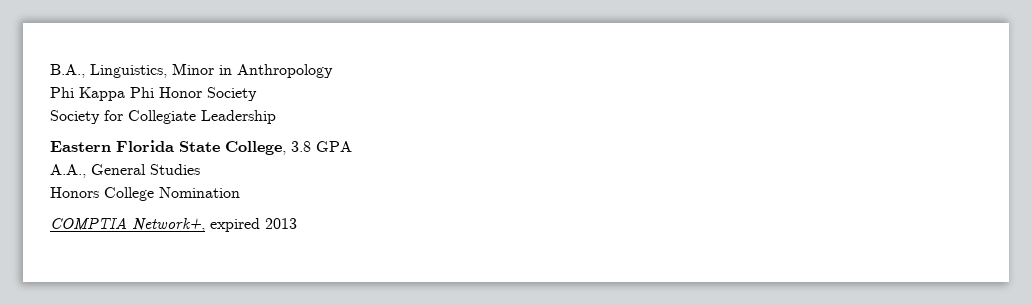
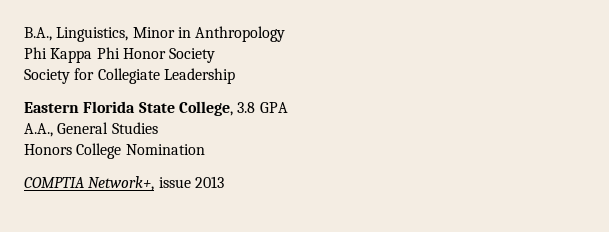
- COMPTIA Network+, expired 2013
+ COMPTIA Network+, issue 2013

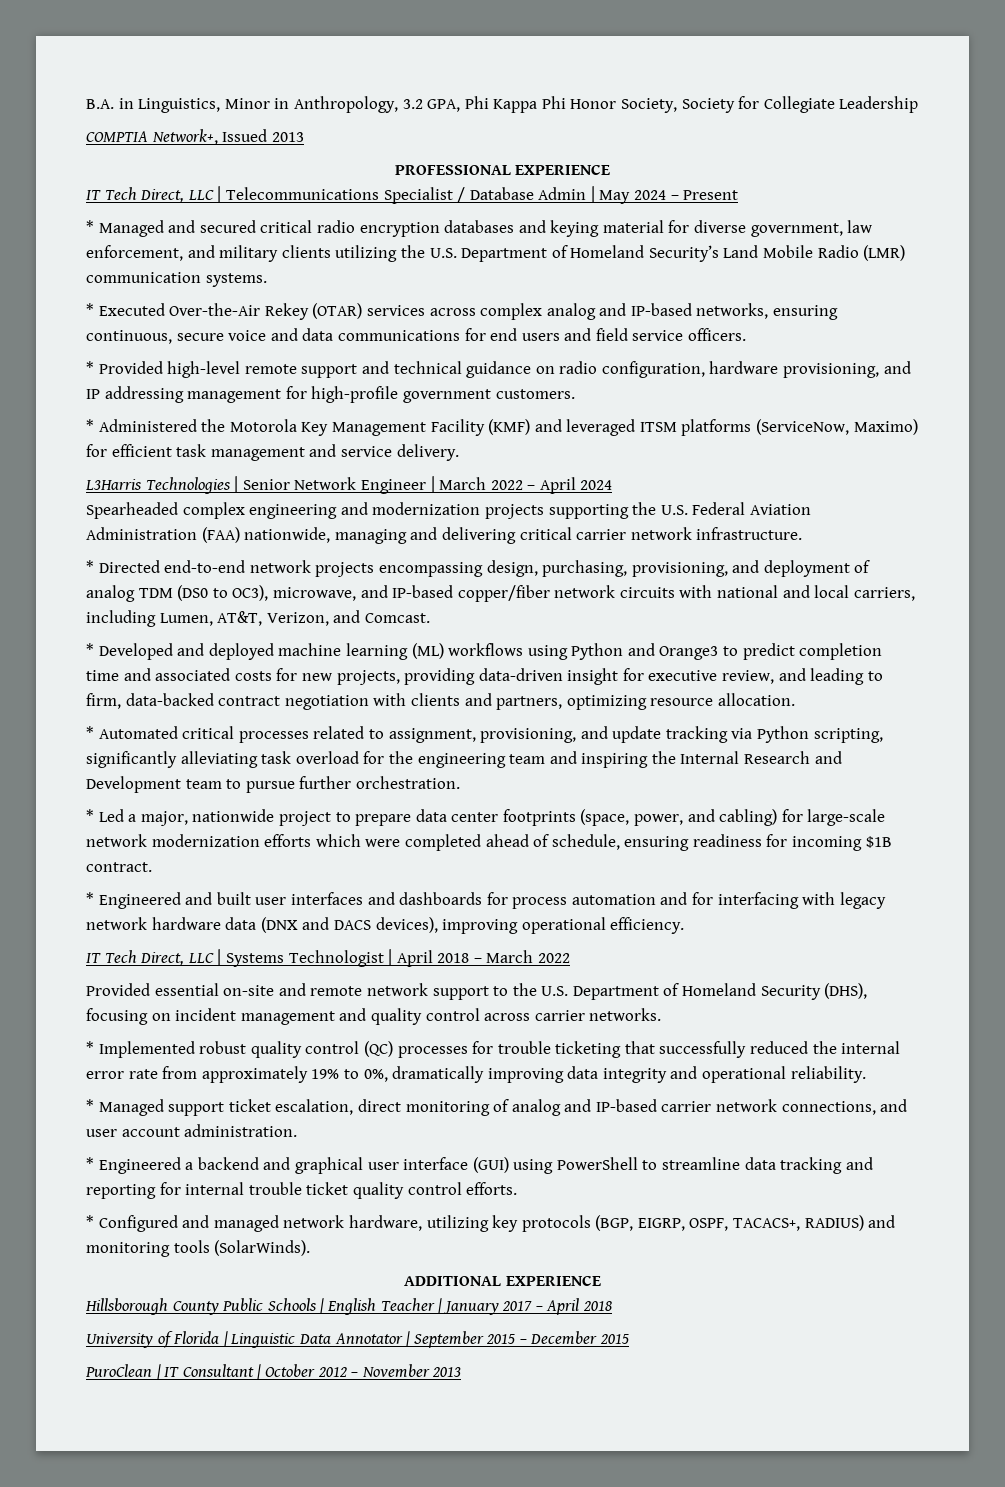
- B.A., Linguistics, Minor in Anthropology
- Phi Kappa Phi Honor Society
- Society for Collegiate Leadership
+ B.A. in Linguistics, Minor in Anthropology, 3.2 GPA, Phi Kappa Phi Honor Society, Society for Collegiate Leadership
- Eastern Florida State College, 3.8 GPA
- A.A., General Studies
- Honors College Nomination
- COMPTIA Network+, issue 2013
+ COMPTIA Network+, Issued 2013
+ PROFESSIONAL EXPERIENCE
+ IT Tech Direct, LLC | Telecommunications Specialist / Database Admin | May 2024 – Present
+ * Managed and secured critical radio encryption databases and keying material for diverse government, law enforcement, and military clients utilizing the U.S. Department of Homeland Security’s Land Mobile Radio (LMR) communication systems.
+ * Executed Over-the-Air Rekey (OTAR) services across complex analog and IP-based networks, ensuring continuous, secure voice and data communications for end users and field service officers.
+ * Provided high-level remote support and technical guidance on radio configuration, hardware provisioning, and IP addressing management for high-profile government customers.
+ * Administered the Motorola Key Management Facility (KMF) and leveraged ITSM platforms (ServiceNow, Maximo) for efficient task management and service delivery.
+ L3Harris Technologies | Senior Network Engineer | March 2022 – April 2024
+ Spearheaded complex engineering and modernization projects supporting the U.S. Federal Aviation Administration (FAA) nationwide, managing and delivering critical carrier network infrastructure.
+ * Directed end-to-end network projects encompassing design, purchasing, provisioning, and deployment of analog TDM (DS0 to OC3), microwave, and IP-based copper/fiber network circuits with national and local carriers, including Lumen, AT&T, Verizon, and Comcast.
+ * Developed and deployed machine learning (ML) workflows using Python and Orange3 to predict completion time and associated costs for new projects, providing data-driven insight for executive review, and leading to firm, data-backed contract negotiation with clients and partners, optimizing resource allocation.
+ * Automated critical processes related to assignment, provisioning, and update tracking via Python scripting, significantly alleviating task overload for the engineering team and inspiring the Internal Research and Development team to pursue further orchestration.
+ * Led a major, nationwide project to prepare data center footprints (space, power, and cabling) for large-scale network modernization efforts which were completed ahead of schedule, ensuring readiness for incoming $1B contract.
+ * Engineered and built user interfaces and dashboards for process automation and for interfacing with legacy network hardware data (DNX and DACS devices), improving operational efficiency.
+ IT Tech Direct, LLC | Systems Technologist | April 2018 – March 2022
+ Provided essential on-site and remote network support to the U.S. Department of Homeland Security (DHS), focusing on incident management and quality control across carrier networks.
+ * Implemented robust quality control (QC) processes for trouble ticketing that successfully reduced the internal error rate from approximately 19% to 0%, dramatically improving data integrity and operational reliability.
+ * Managed support ticket escalation, direct monitoring of analog and IP-based carrier network connections, and user account administration.
+ * Engineered a backend and graphical user interface (GUI) using PowerShell to streamline data tracking and reporting for internal trouble ticket quality control efforts.
+ * Configured and managed network hardware, utilizing key protocols (BGP, EIGRP, OSPF, TACACS+, RADIUS) and monitoring tools (SolarWinds).
+ ADDITIONAL EXPERIENCE
+ Hillsborough County Public Schools | English Teacher | January 2017 – April 2018
+ University of Florida | Linguistic Data Annotator | September 2015 – December 2015
+ PuroClean | IT Consultant | October 2012 – November 2013

